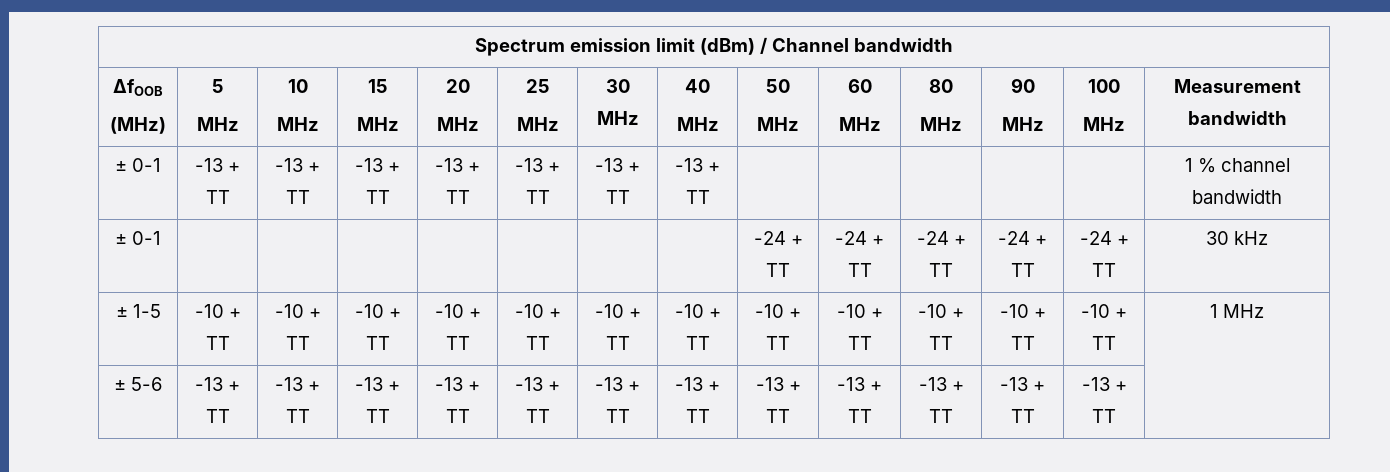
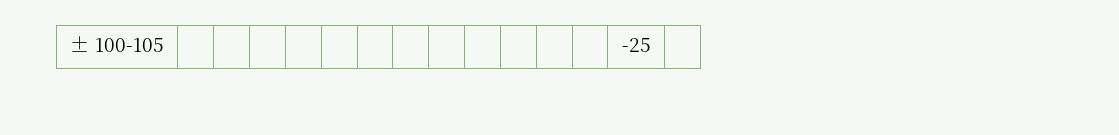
- Spectrum emission limit (dBm) / Channel bandwidth
- ΔfOOB
- (MHz) | 5
- MHz | 10
- MHz | 15
- MHz | 20
- MHz | 25
- MHz | 30 MHz | 40
- MHz | 50
- MHz | 60
- MHz | 80
- MHz | 90
- MHz | 100
- MHz | Measurement bandwidth
- ± 0-1 | -13 + TT | -13 + TT | -13 + TT | -13 + TT | -13 + TT | -13 + TT | -13 + TT | | | | | | 1 % channel bandwidth
- ± 0-1 | | | | | | | | -24 + TT | -24 + TT | -24 + TT | -24 + TT | -24 + TT | 30 kHz
- ± 1-5 | -10 + TT | -10 + TT | -10 + TT | -10 + TT | -10 + TT | -10 + TT | -10 + TT | -10 + TT | -10 + TT | -10 + TT | -10 + TT | -10 + TT | 1 MHz
- ± 5-6 | -13 + TT | -13 + TT | -13 + TT | -13 + TT | -13 + TT | -13 + TT | -13 + TT | -13 + TT | -13 + TT | -13 + TT | -13 + TT | -13 + TT |
+ ± 100-105 | | | | | | | | | | | | | -25 |

